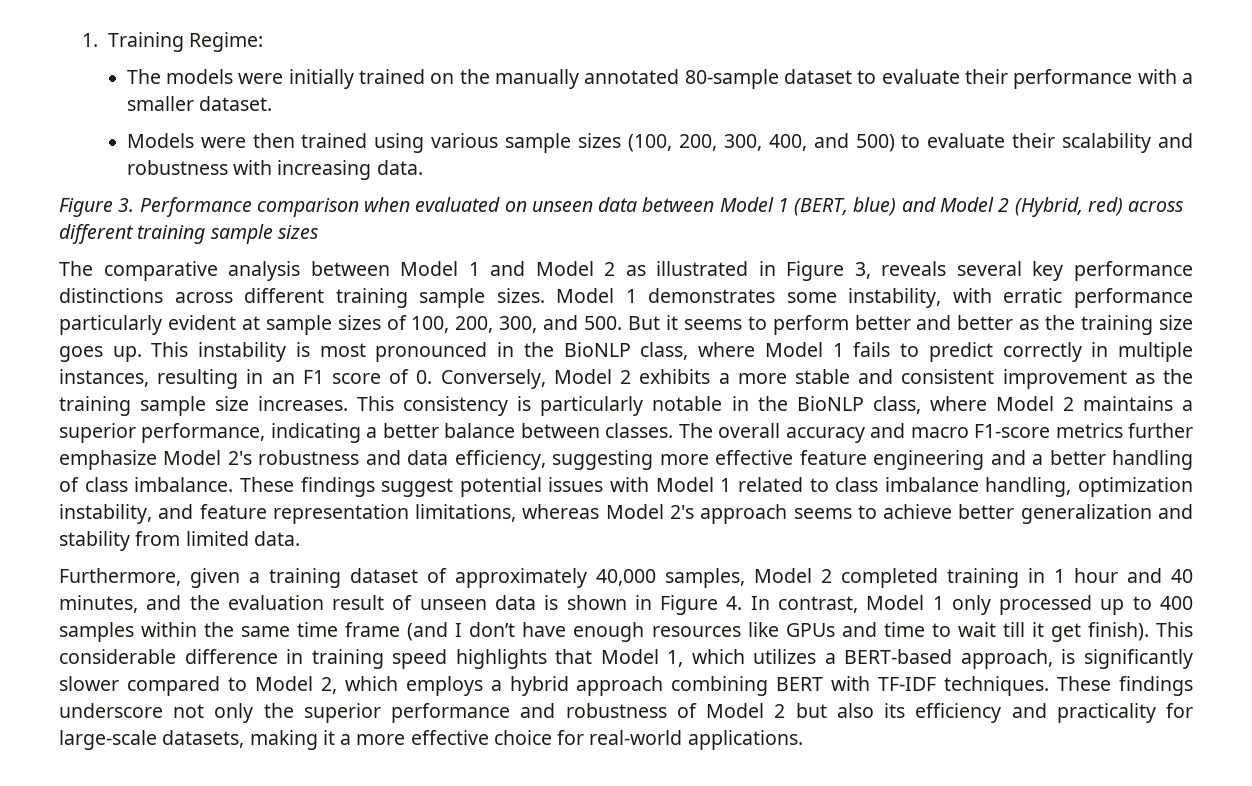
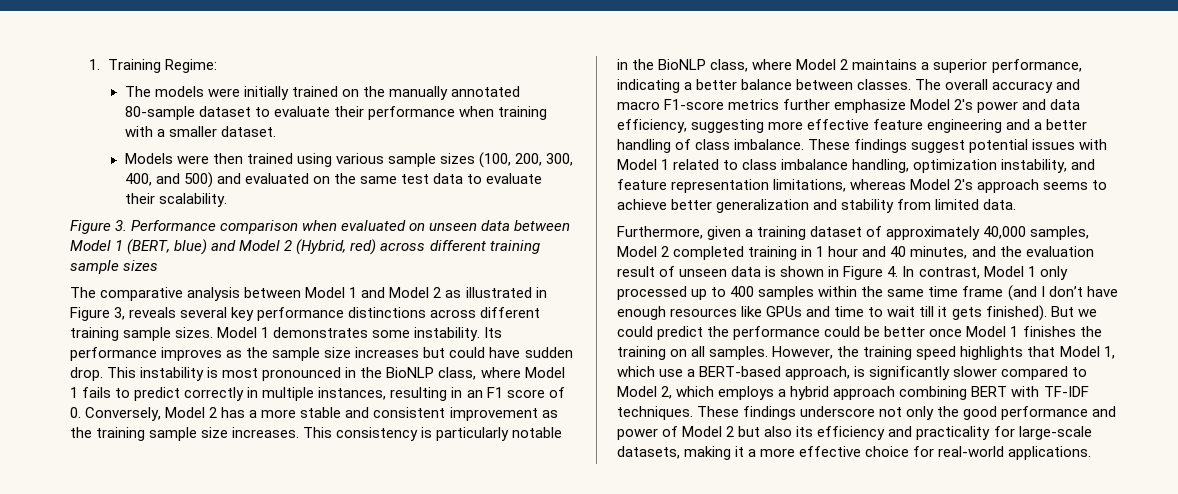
- The models were initially trained on the manually annotated 80-sample dataset to evaluate their performance with a smaller dataset.
+ The models were initially trained on the manually annotated 80-sample dataset to evaluate their performance when training with a smaller dataset.
- Models were then trained using various sample sizes (100, 200, 300, 400, and 500) to evaluate their scalability and robustness with increasing data.
+ Models were then trained using various sample sizes (100, 200, 300, 400, and 500) and evaluated on the same test data to evaluate their scalability.
- Model 1 demonstrates some instability, with erratic performance particularly evident at sample sizes of 100, 200, 300, and 500. But it seems to perform better and better as the training size goes up.
+ Model 1 demonstrates some instability. Its performance improves as the sample size increases but could have sudden drop.
- This instability is most pronounced in the BioNLP class, where Model 1 fails to predict correctly in multiple instances, resulting in an F1 score of 0. Conversely, Model 2 exhibits a more stable and consistent improvement as the training sample size increases.
+ This instability is most pronounced in the BioNLP class, where Model 1 fails to predict correctly in multiple instances, resulting in an F1 score of 0. Conversely, Model 2 has a more stable and consistent improvement as the training sample size increases.
- The overall accuracy and macro F1-score metrics further emphasize Model 2's robustness and data efficiency, suggesting more effective feature engineering and a better handling of class imbalance.
+ The overall accuracy and macro F1-score metrics further emphasize Model 2's power and data efficiency, suggesting more effective feature engineering and a better handling of class imbalance.
- Furthermore, given a training dataset of approximately 40,000 samples, Model 2 completed training in 1 hour and 40 minutes, and the evaluation result of unseen data is shown in Figure 4. In contrast, Model 1 only processed up to 400 samples within the same time frame (and I don’t have enough resources like GPUs and time to wait till it get finish). This considerable difference in training speed highlights that Model 1, which utilizes a BERT-based approach, is significantly slower compared to Model 2, which employs a hybrid approach combining BERT with TF-IDF techniques.
+ Furthermore, given a training dataset of approximately 40,000 samples, Model 2 completed training in 1 hour and 40 minutes, and the evaluation result of unseen data is shown in Figure 4. In contrast, Model 1 only processed up to 400 samples within the same time frame (and I don’t have enough resources like GPUs and time to wait till it gets finished). But we could predict the performance could be better once Model 1 finishes the training on all samples. However, the training speed highlights that Model 1, which use a BERT-based approach, is significantly slower compared to Model 2, which employs a hybrid approach combining BERT with TF-IDF techniques.
- These findings underscore not only the superior performance and robustness of Model 2 but also its efficiency and practicality for large-scale datasets, making it a more effective choice for real-world applications.
+ These findings underscore not only the good performance and power of Model 2 but also its efficiency and practicality for large-scale datasets, making it a more effective choice for real-world applications.

